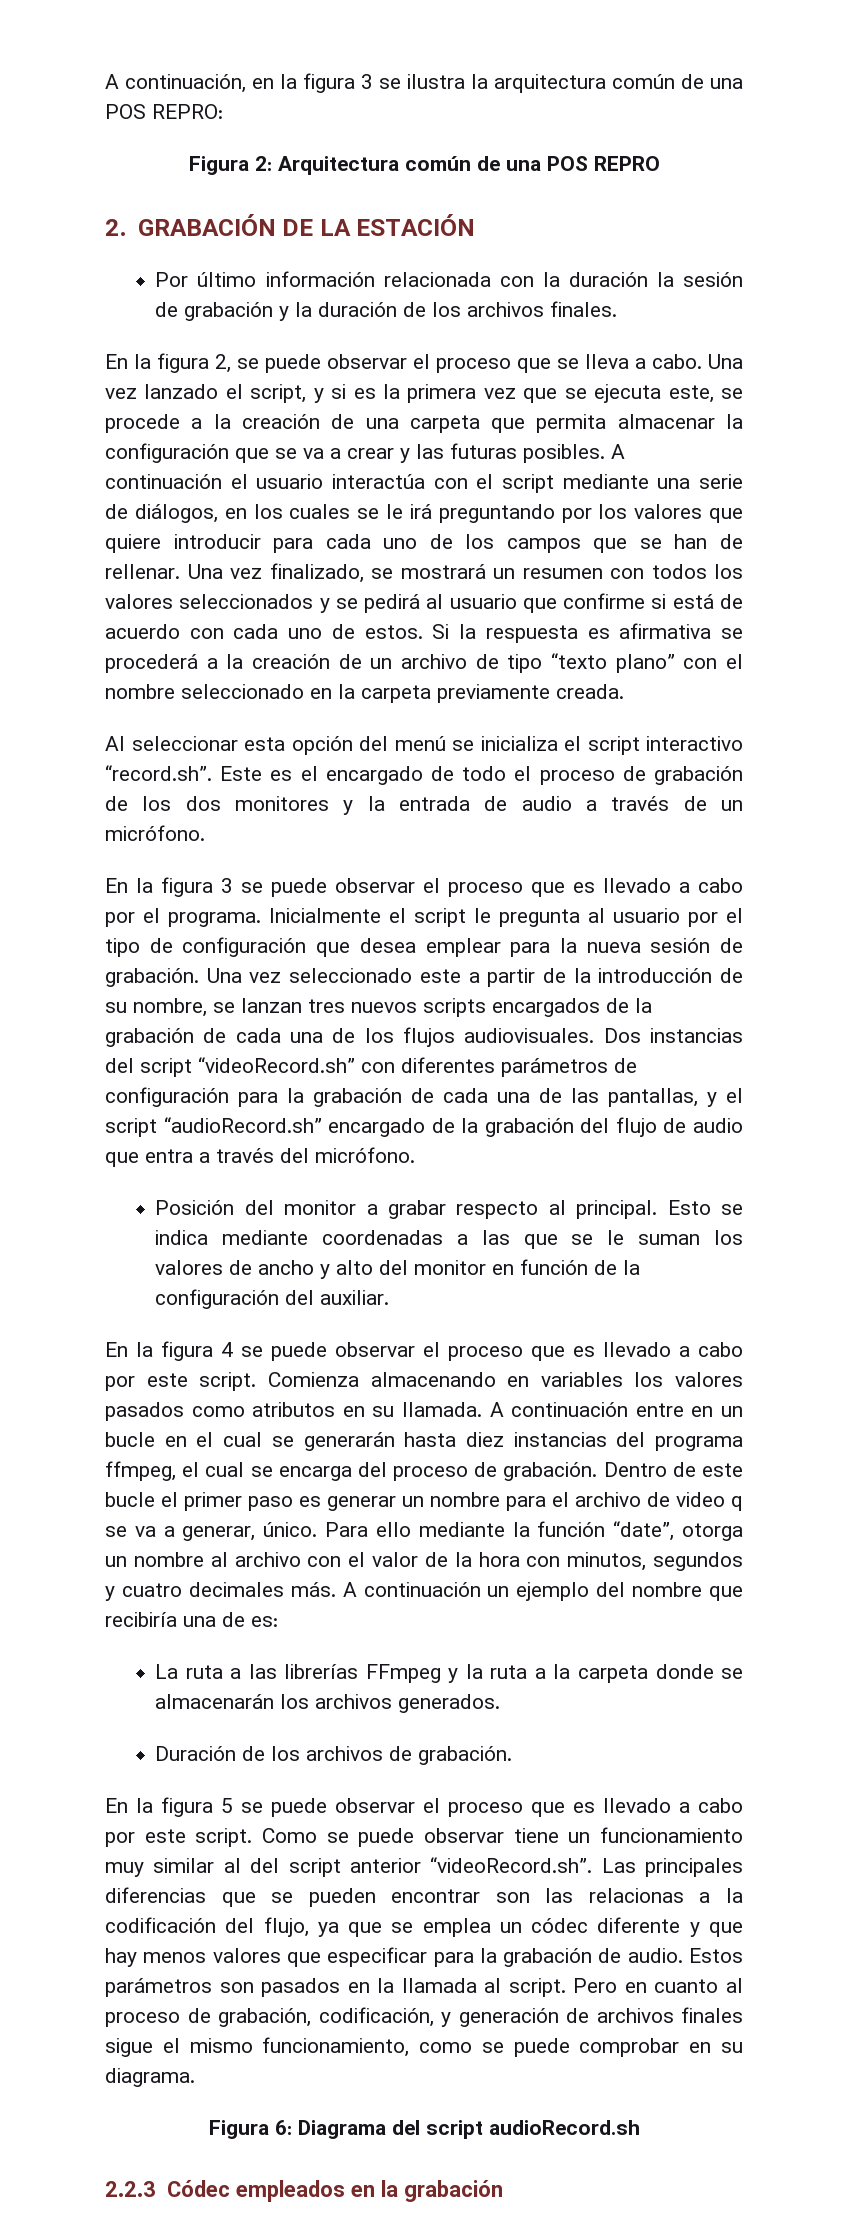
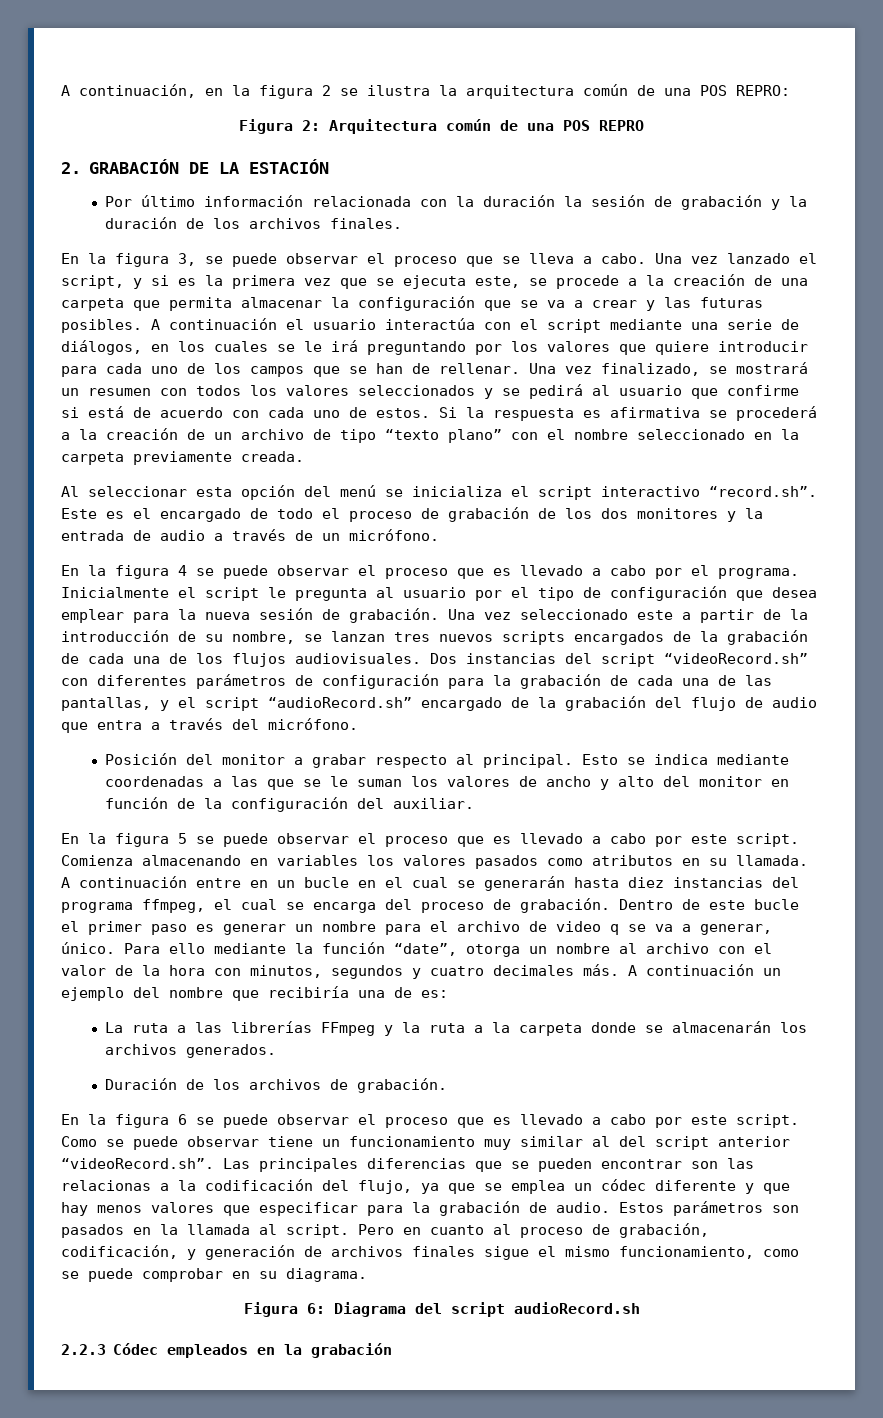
- A continuación, en la figura 3 se ilustra la arquitectura común de una POS REPRO:
+ A continuación, en la figura 2 se ilustra la arquitectura común de una POS REPRO:
- En la figura 2, se puede observar el proceso que se lleva a cabo.
+ En la figura 3, se puede observar el proceso que se lleva a cabo.
- En la figura 3 se puede observar el proceso que es llevado a cabo por el programa.
+ En la figura 4 se puede observar el proceso que es llevado a cabo por el programa.
- En la figura 4 se puede observar el proceso que es llevado a cabo por este script.
+ En la figura 5 se puede observar el proceso que es llevado a cabo por este script.
- En la figura 5 se puede observar el proceso que es llevado a cabo por este script.
+ En la figura 6 se puede observar el proceso que es llevado a cabo por este script.

